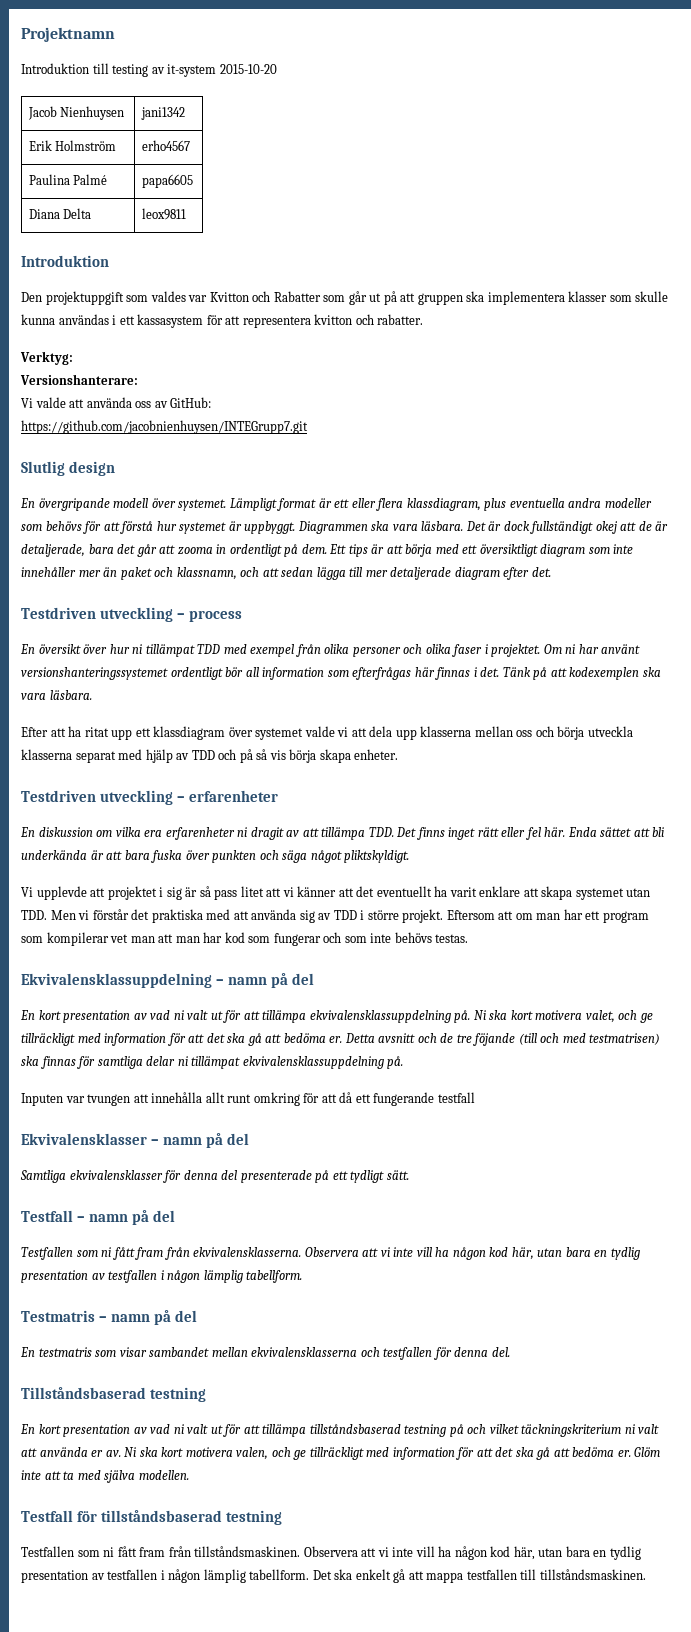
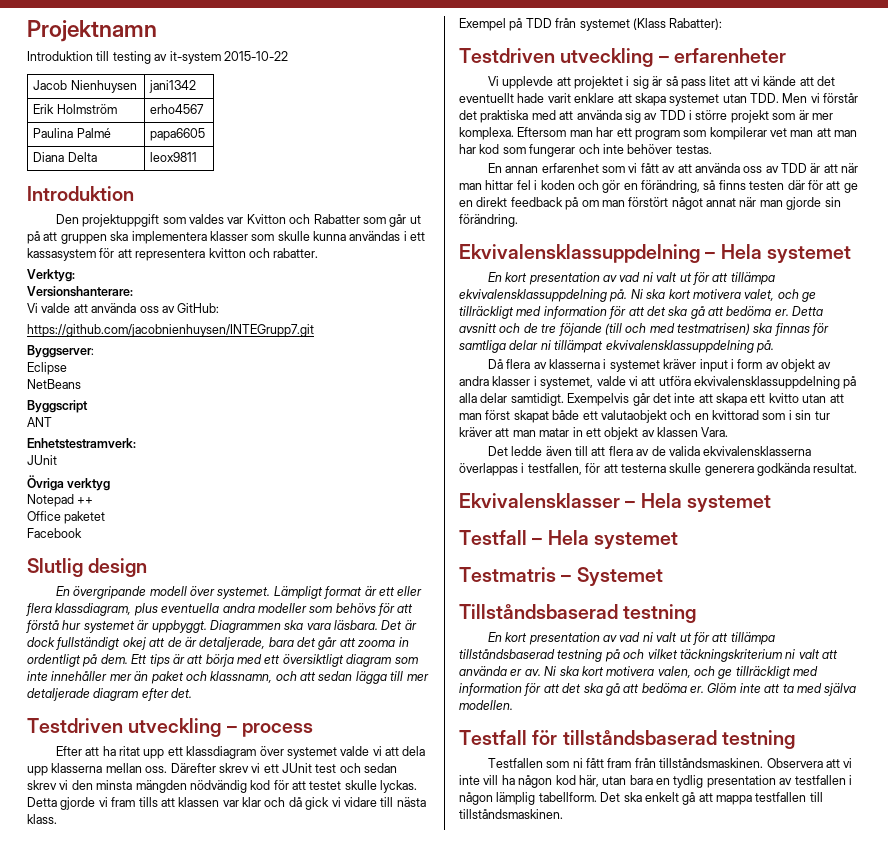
- Introduktion till testing av it-system 2015-10-20
+ Introduktion till testing av it-system 2015-10-22
+ Byggserver:
+ Eclipse
+ NetBeans
+ Byggscript
+ ANT
+ Enhetstestramverk:
+ JUnit
+ Övriga verktyg
+ Notepad ++
+ Office paketet
+ Facebook
- En översikt över hur ni tillämpat TDD med exempel från olika personer och olika faser i projektet. Om ni har använt versionshanteringssystemet ordentligt bör all information som efterfrågas här finnas i det. Tänk på att kodexemplen ska vara läsbara.
- Efter att ha ritat upp ett klassdiagram över systemet valde vi att dela upp klasserna mellan oss och börja utveckla klasserna separat med hjälp av TDD och på så vis börja skapa enheter.
+ Efter att ha ritat upp ett klassdiagram över systemet valde vi att dela upp klasserna mellan oss. Därefter skrev vi ett JUnit test och sedan skrev vi den minsta mängden nödvändig kod för att testet skulle lyckas. Detta gjorde vi fram tills att klassen var klar och då gick vi vidare till nästa klass.
+ Exempel på TDD från systemet (Klass Rabatter):
  Testdriven utveckling – erfarenheter
- En diskussion om vilka era erfarenheter ni dragit av att tillämpa TDD. Det finns inget rätt eller fel här. Enda sättet att bli underkända är att bara fuska över punkten och säga något pliktskyldigt.
- Vi upplevde att projektet i sig är så pass litet att vi känner att det eventuellt ha varit enklare att skapa systemet utan TDD. Men vi förstår det praktiska med att använda sig av TDD i större projekt. Eftersom att om man har ett program som kompilerar vet man att man har kod som fungerar och som inte behövs testas.
+ Vi upplevde att projektet i sig är så pass litet att vi kände att det eventuellt hade varit enklare att skapa systemet utan TDD. Men vi förstår det praktiska med att använda sig av TDD i större projekt som är mer komplexa. Eftersom man har ett program som kompilerar vet man att man har kod som fungerar och inte behöver testas.
+ En annan erfarenhet som vi fått av att använda oss av TDD är att när man hittar fel i koden och gör en förändring, så finns testen där för att ge en direkt feedback på om man förstört något annat när man gjorde sin förändring.
- Ekvivalensklassuppdelning – namn på del
+ Ekvivalensklassuppdelning – Hela systemet
- Inputen var tvungen att innehålla allt runt omkring för att då ett fungerande testfall
- Ekvivalensklasser – namn på del
- Samtliga ekvivalensklasser för denna del presenterade på ett tydligt sätt.
- Testfall – namn på del
- Testfallen som ni fått fram från ekvivalensklasserna. Observera att vi inte vill ha någon kod här, utan bara en tydlig presentation av testfallen i någon lämplig tabellform.
- Testmatris – namn på del
- En testmatris som visar sambandet mellan ekvivalensklasserna och testfallen för denna del.
+ Då flera av klasserna i systemet kräver input i form av objekt av andra klasser i systemet, valde vi att utföra ekvivalensklassuppdelning på alla delar samtidigt. Exempelvis går det inte att skapa ett kvitto utan att man först skapat både ett valutaobjekt och en kvittorad som i sin tur kräver att man matar in ett objekt av klassen Vara.
+ Det ledde även till att flera av de valida ekvivalensklasserna överlappas i testfallen, för att testerna skulle generera godkända resultat.
+ Ekvivalensklasser – Hela systemet
+ Testfall – Hela systemet
+ Testmatris – Systemet

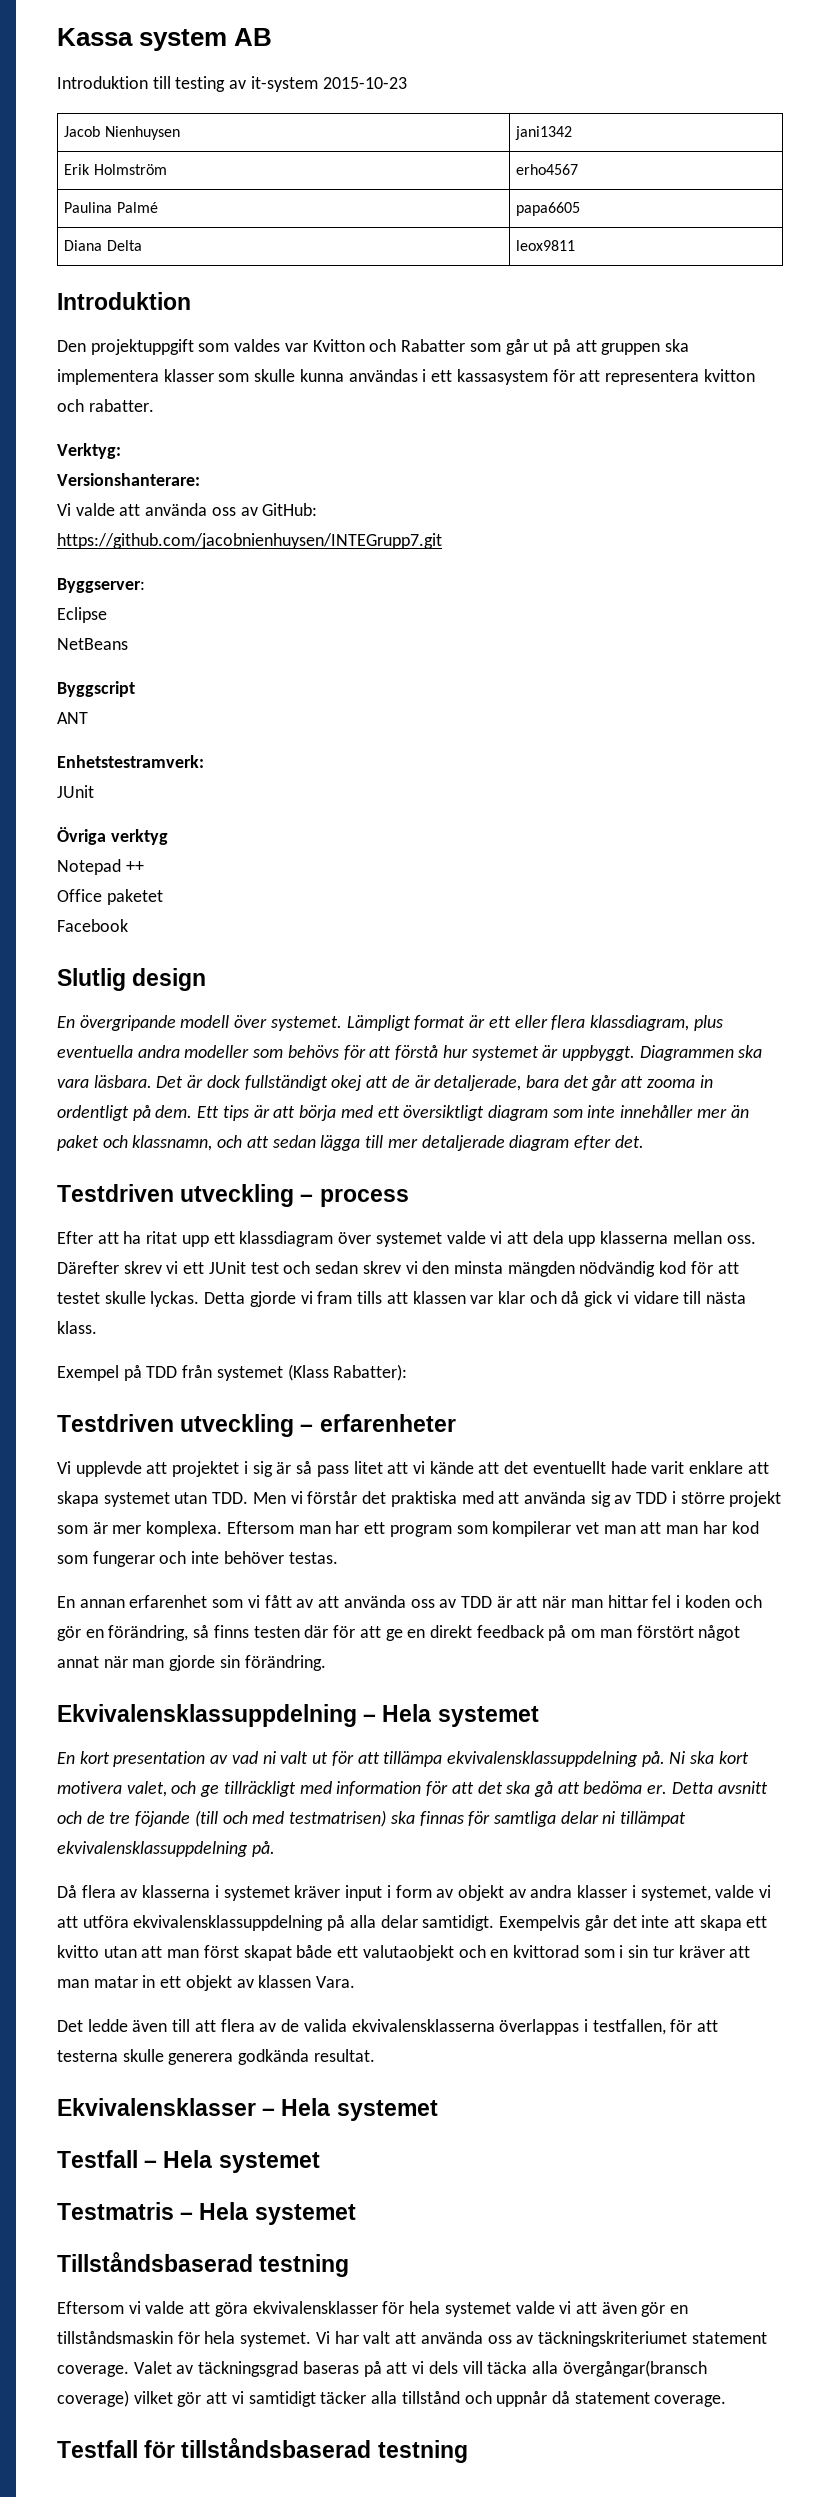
- Projektnamn
+ Kassa system AB
- Introduktion till testing av it-system 2015-10-22
+ Introduktion till testing av it-system 2015-10-23
- Testmatris – Systemet
+ Testmatris – Hela systemet
- En kort presentation av vad ni valt ut för att tillämpa tillståndsbaserad testning på och vilket täckningskriterium ni valt att använda er av. Ni ska kort motivera valen, och ge tillräckligt med information för att det ska gå att bedöma er. Glöm inte att ta med själva modellen.
+ Eftersom vi valde att göra ekvivalensklasser för hela systemet valde vi att även gör en tillståndsmaskin för hela systemet. Vi har valt att använda oss av täckningskriteriumet statement coverage. Valet av täckningsgrad baseras på att vi dels vill täcka alla övergångar(bransch coverage) vilket gör att vi samtidigt täcker alla tillstånd och uppnår då statement coverage.
  Testfall för tillståndsbaserad testning
- Testfallen som ni fått fram från tillståndsmaskinen. Observera att vi inte vill ha någon kod här, utan bara en tydlig presentation av testfallen i någon lämplig tabellform. Det ska enkelt gå att mappa testfallen till tillståndsmaskinen.

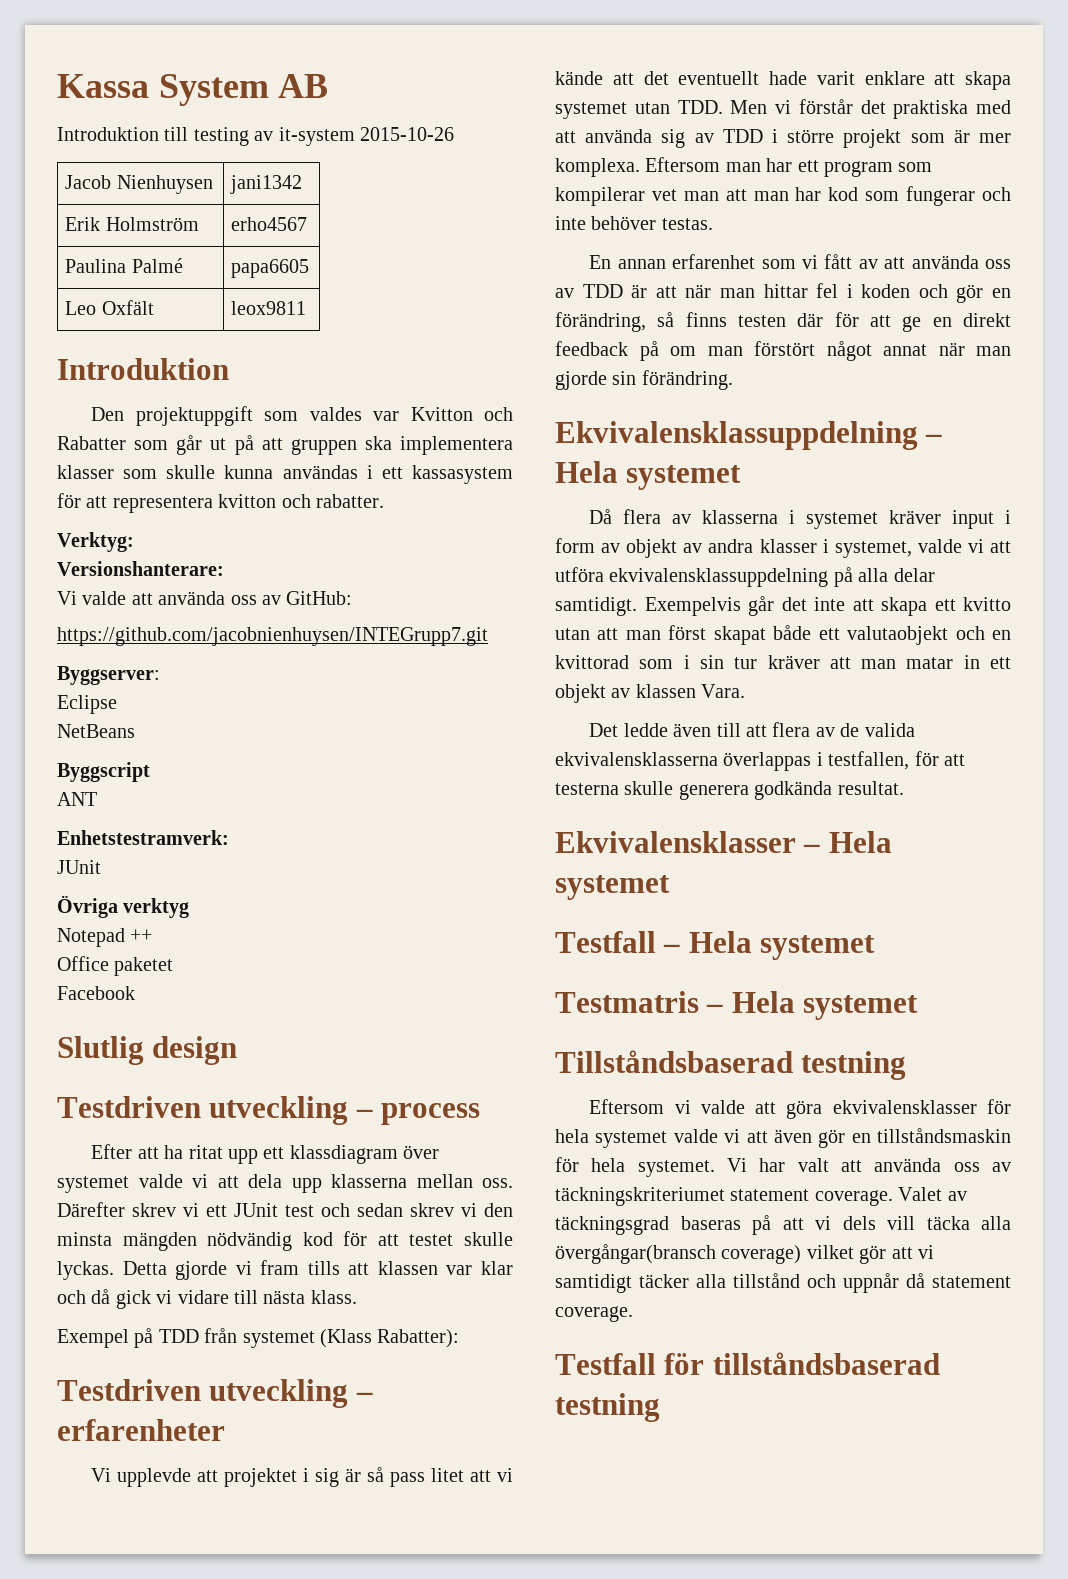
- Kassa system AB
+ Kassa System AB
- Introduktion till testing av it-system 2015-10-23
+ Introduktion till testing av it-system 2015-10-26
- Diana Delta | leox9811
+ Leo Oxfält | leox9811
- En övergripande modell över systemet. Lämpligt format är ett eller flera klassdiagram, plus eventuella andra modeller som behövs för att förstå hur systemet är uppbyggt. Diagrammen ska vara läsbara. Det är dock fullständigt okej att de är detaljerade, bara det går att zooma in ordentligt på dem. Ett tips är att börja med ett översiktligt diagram som inte innehåller mer än paket och klassnamn, och att sedan lägga till mer detaljerade diagram efter det.
- En kort presentation av vad ni valt ut för att tillämpa ekvivalensklassuppdelning på. Ni ska kort motivera valet, och ge tillräckligt med information för att det ska gå att bedöma er. Detta avsnitt och de tre föjande (till och med testmatrisen) ska finnas för samtliga delar ni tillämpat ekvivalensklassuppdelning på.

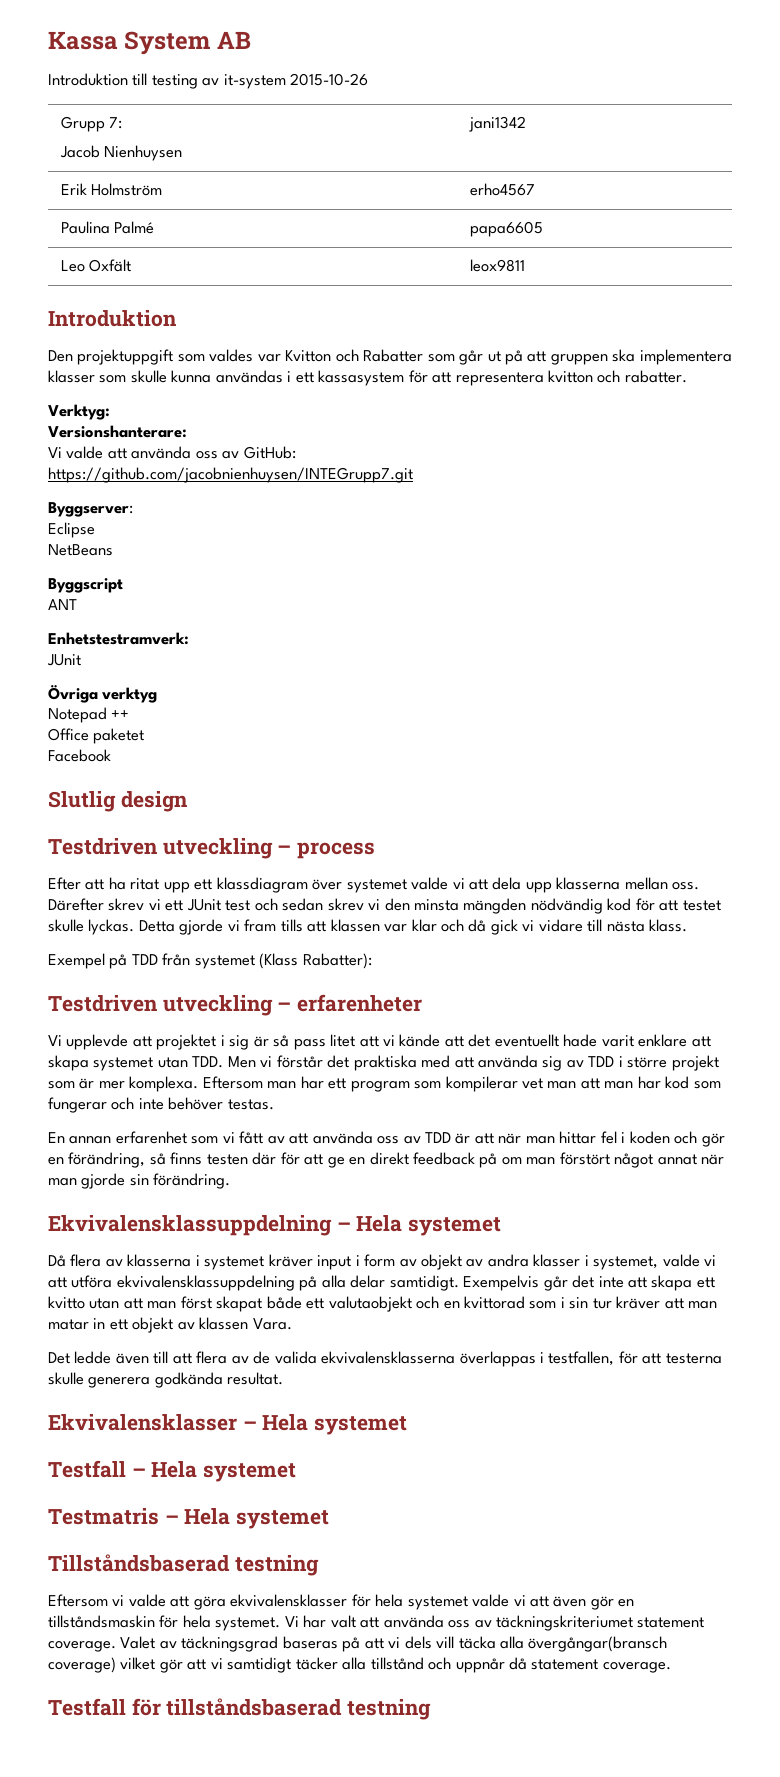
+ Grupp 7:

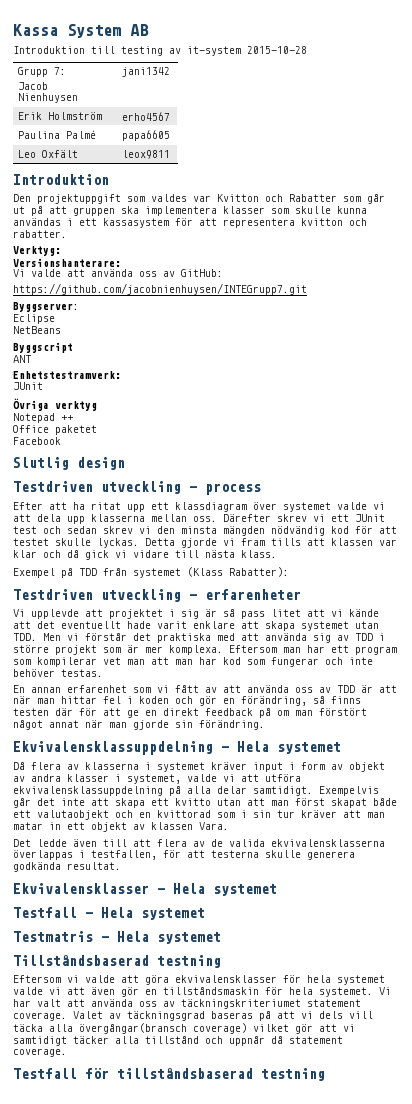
- Introduktion till testing av it-system 2015-10-26
+ Introduktion till testing av it-system 2015-10-28

